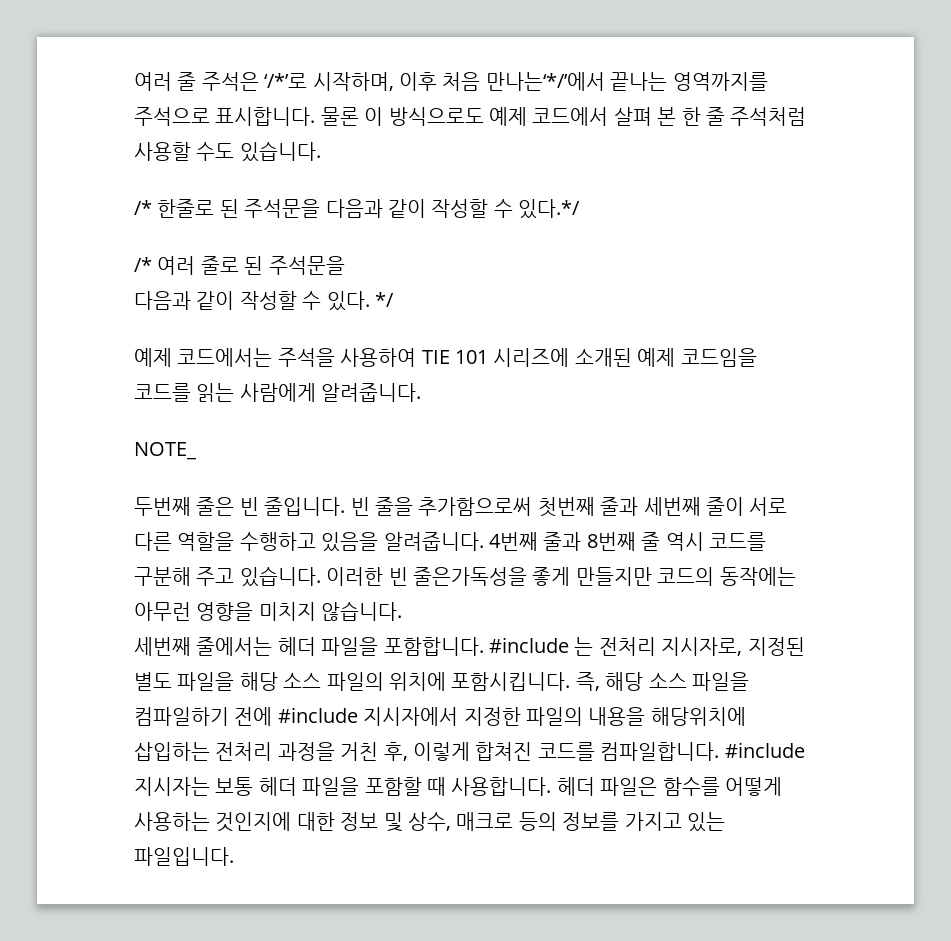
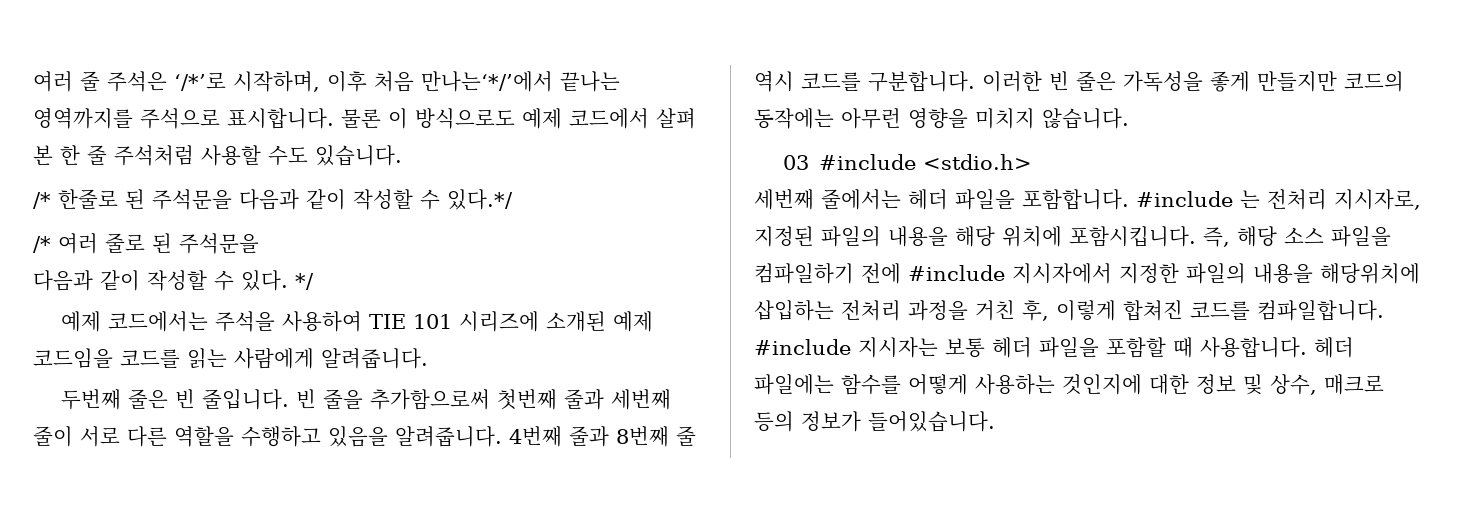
- NOTE_
- 4번째 줄과 8번째 줄 역시 코드를 구분해 주고 있습니다. 이러한 빈 줄은가독성을 좋게 만들지만 코드의 동작에는 아무런 영향을 미치지 않습니다.
+ 4번째 줄과 8번째 줄 역시 코드를 구분합니다. 이러한 빈 줄은 가독성을 좋게 만들지만 코드의 동작에는 아무런 영향을 미치지 않습니다.
+ 03 #include <stdio.h>
- #include 는 전처리 지시자로, 지정된 별도 파일을 해당 소스 파일의 위치에 포함시킵니다.
+ #include 는 전처리 지시자로, 지정된 파일의 내용을 해당 위치에 포함시킵니다.
- 헤더 파일은 함수를 어떻게 사용하는 것인지에 대한 정보 및 상수, 매크로 등의 정보를 가지고 있는 파일입니다.
+ 헤더 파일에는 함수를 어떻게 사용하는 것인지에 대한 정보 및 상수, 매크로 등의 정보가 들어있습니다.

